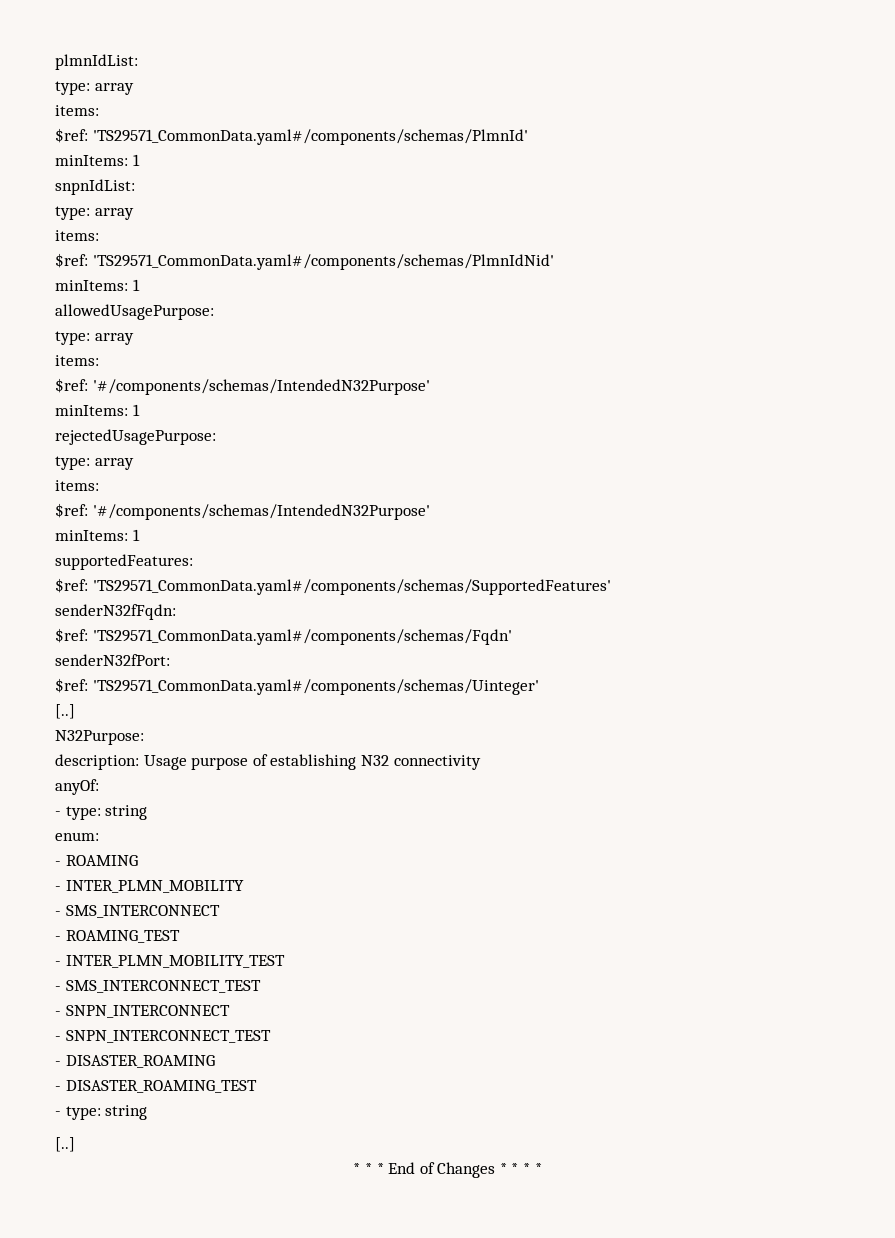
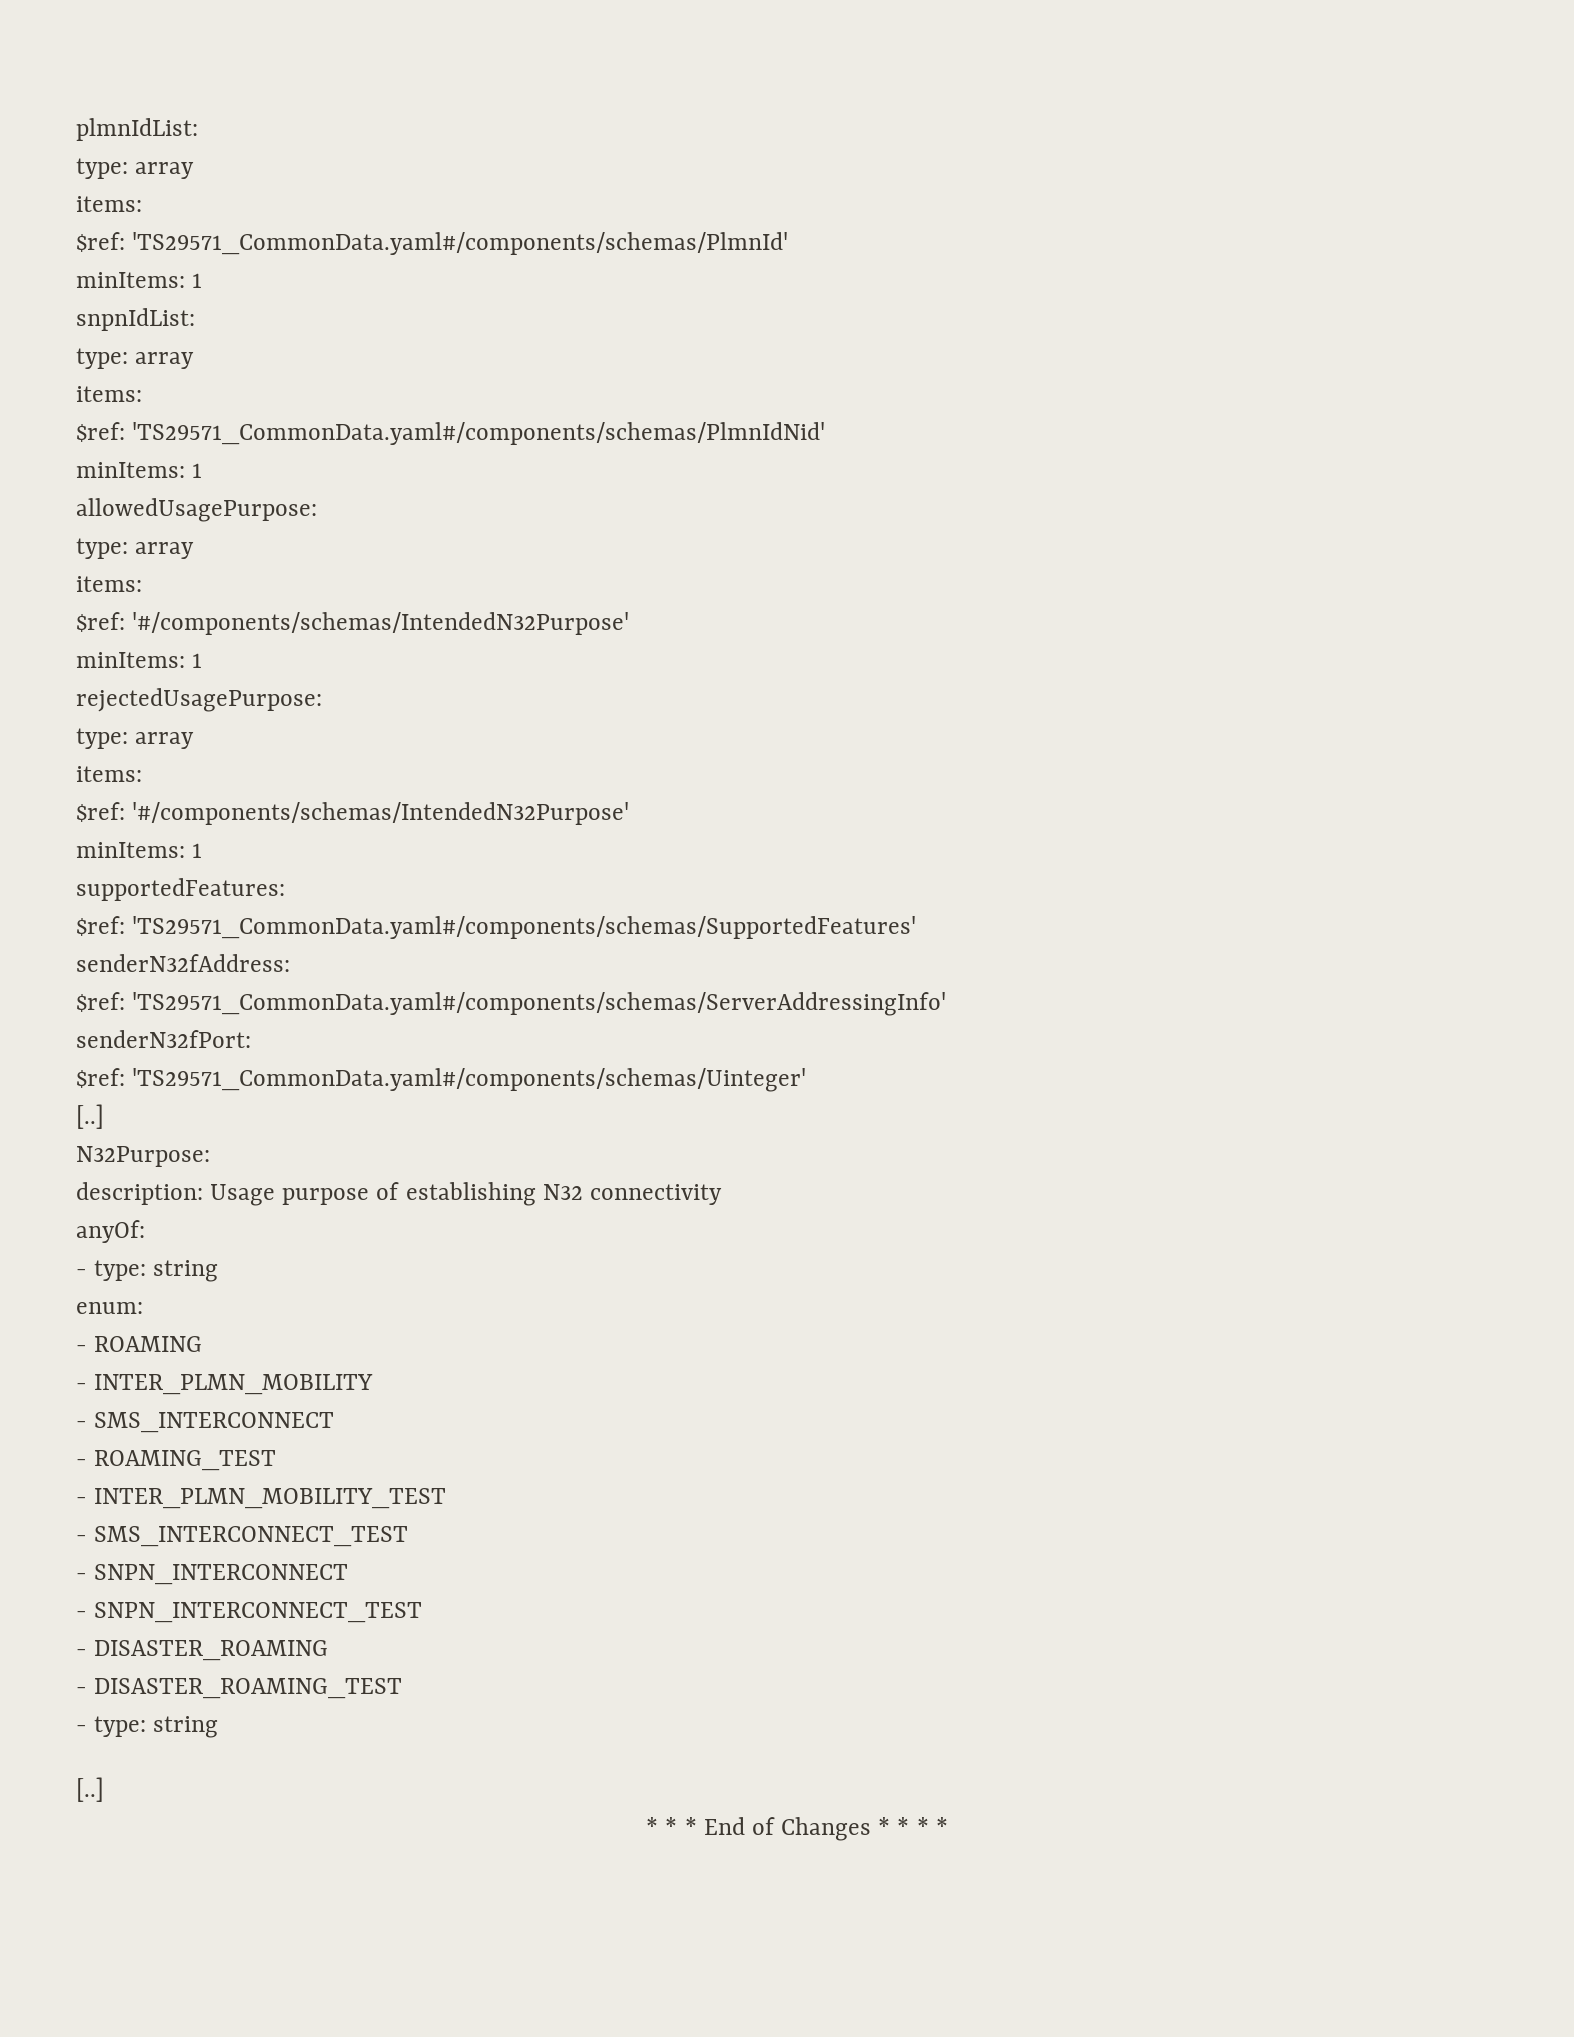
- senderN32fFqdn:
- $ref: 'TS29571_CommonData.yaml#/components/schemas/Fqdn'
+ senderN32fAddress:
+ $ref: 'TS29571_CommonData.yaml#/components/schemas/ServerAddressingInfo'

